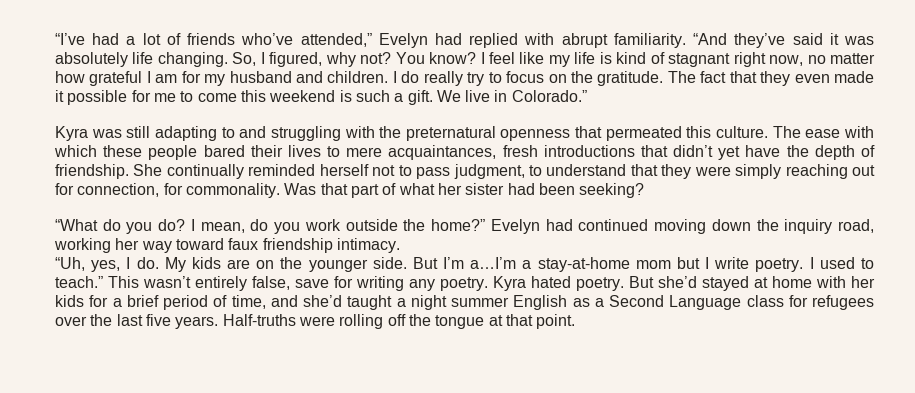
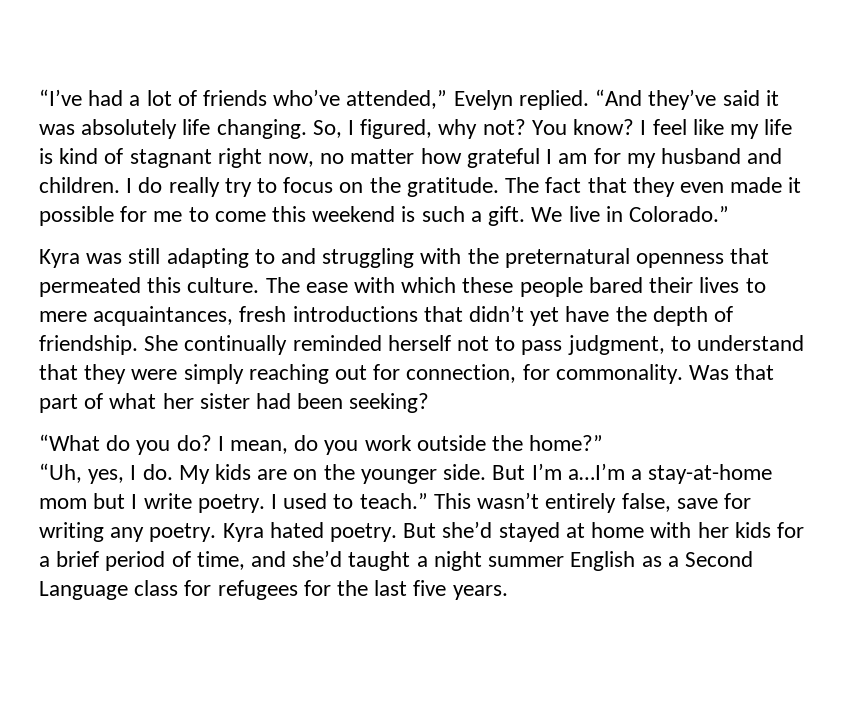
- “I’ve had a lot of friends who’ve attended,” Evelyn had replied with abrupt familiarity.
+ “I’ve had a lot of friends who’ve attended,” Evelyn replied.
- Evelyn had continued moving down the inquiry road, working her way toward faux friendship intimacy.
- But she’d stayed at home with her kids for a brief period of time, and she’d taught a night summer English as a Second Language class for refugees over the last five years. Half-truths were rolling off the tongue at that point.
+ But she’d stayed at home with her kids for a brief period of time, and she’d taught a night summer English as a Second Language class for refugees for the last five years.

